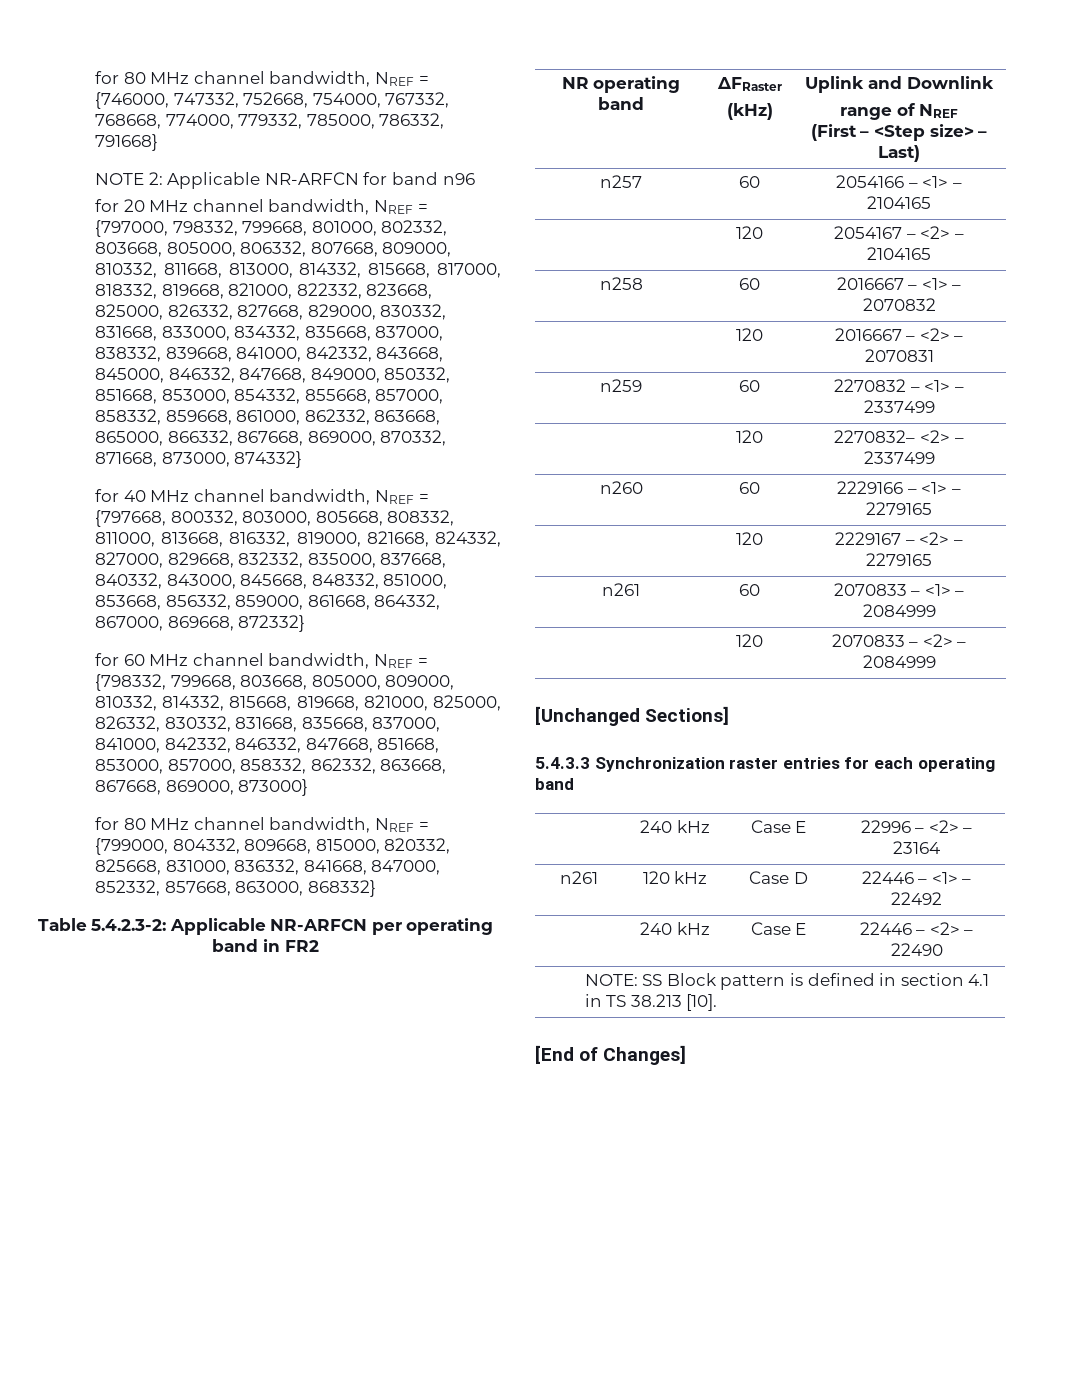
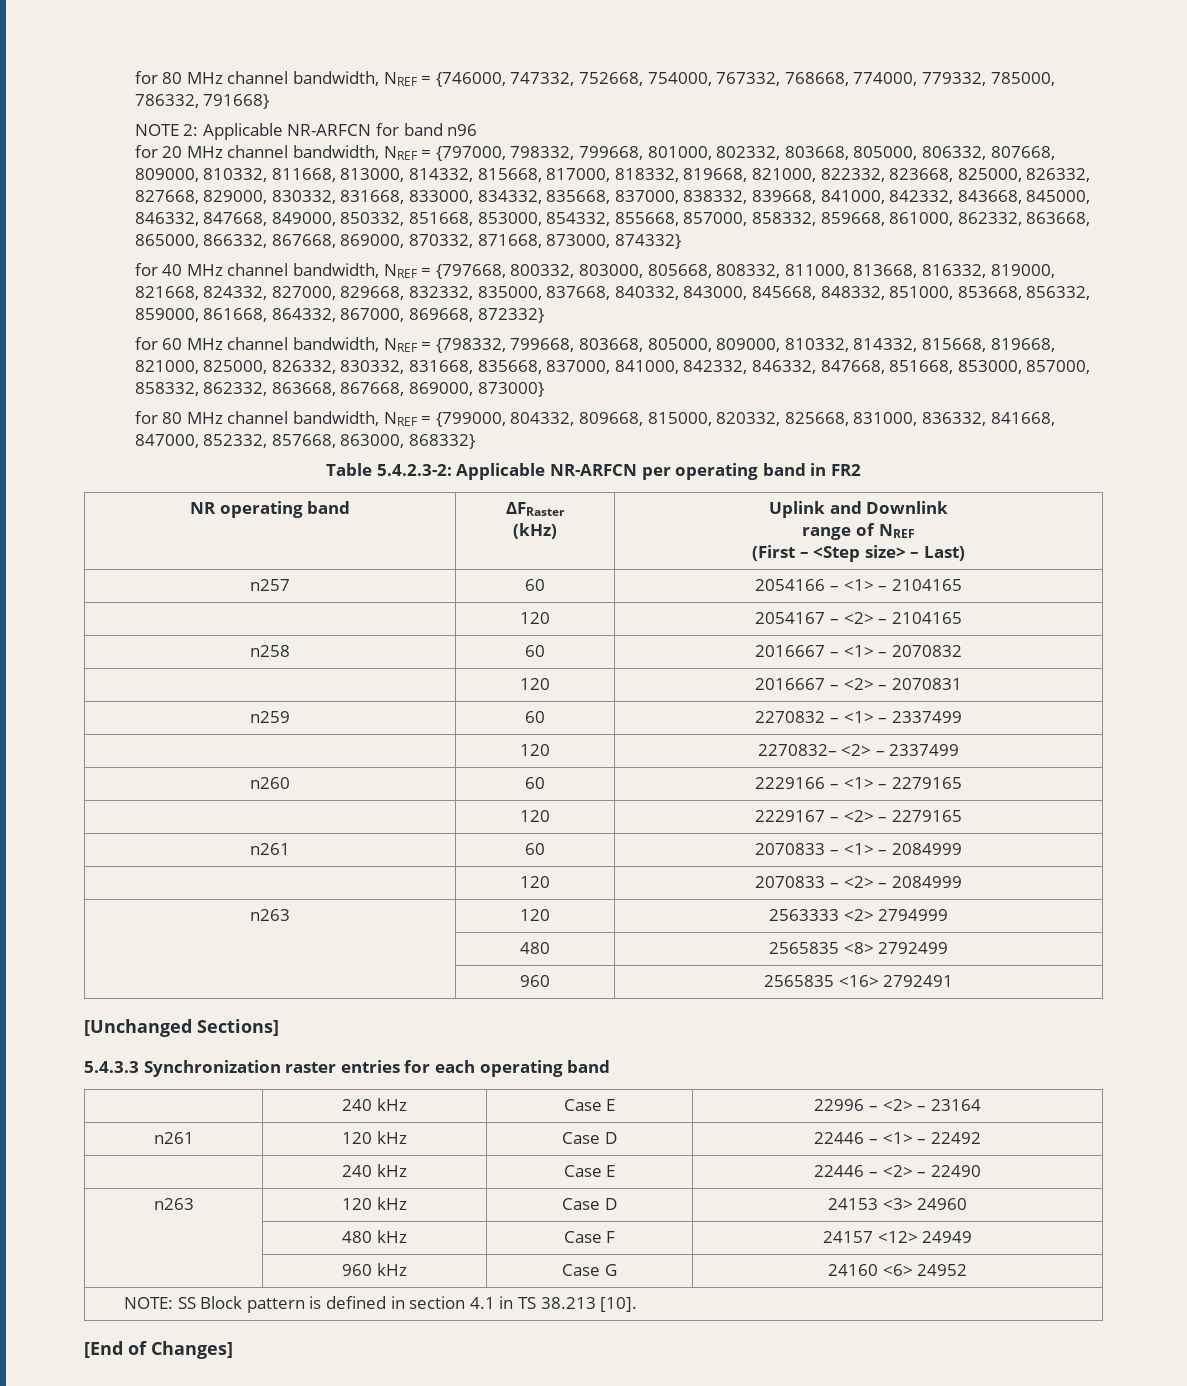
+ n263 | 120 | 2563333 <2> 2794999
+ | 480 | 2565835 <8> 2792499
+ | 960 | 2565835 <16> 2792491
+ n263 | 120 kHz | Case D | 24153 <3> 24960
+ | 480 kHz | Case F | 24157 <12> 24949
+ | 960 kHz | Case G | 24160 <6> 24952

